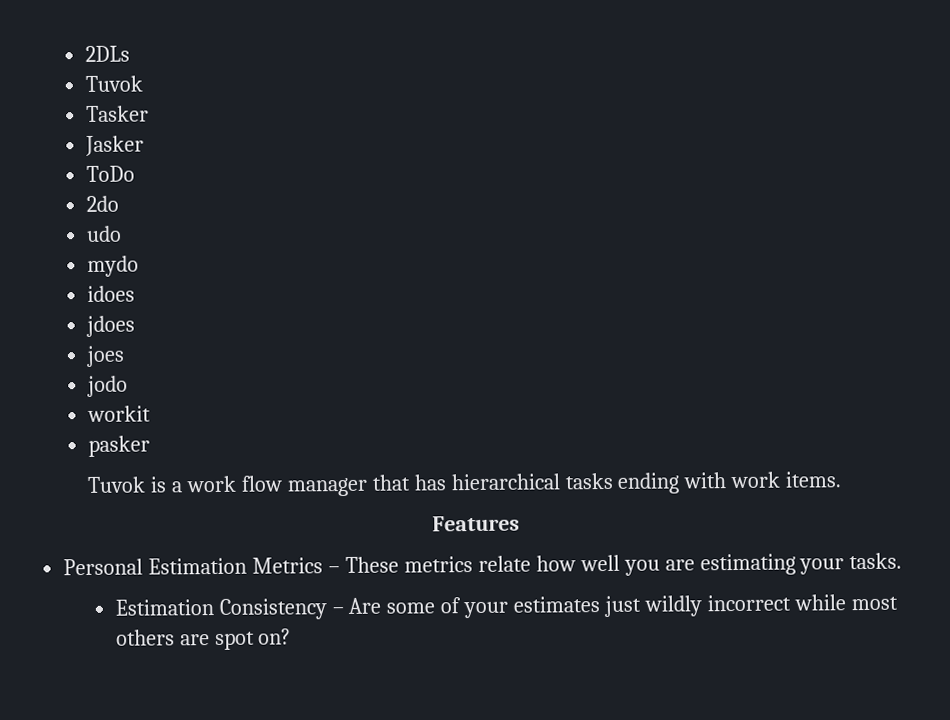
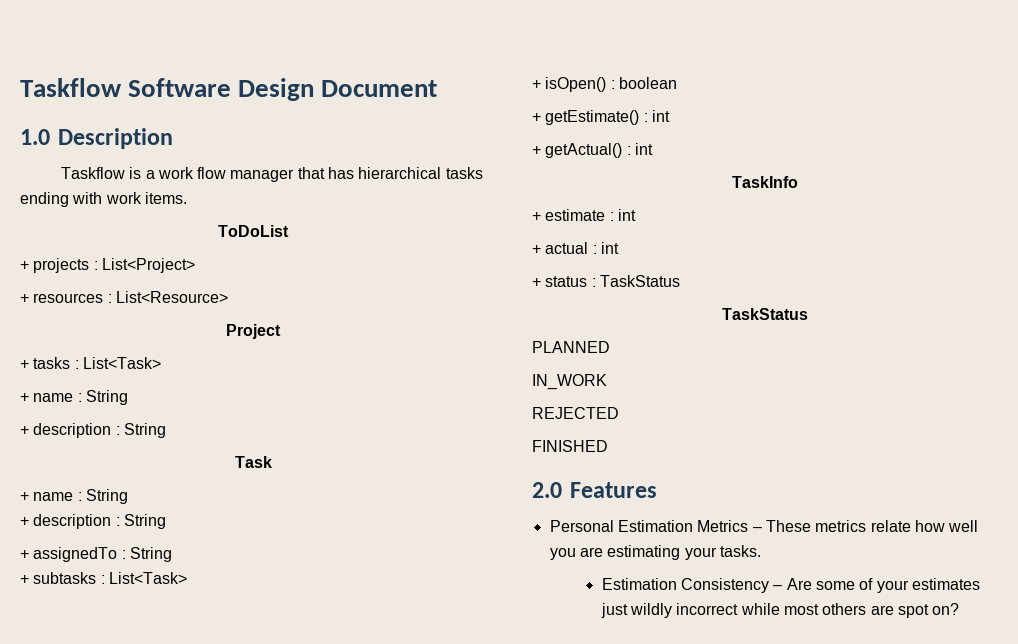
- 2DLs
- Tuvok
- Tasker
- Jasker
- ToDo
- 2do
- udo
- mydo
- idoes
- jdoes
- joes
- jodo
- workit
- pasker
- Tuvok is a work flow manager that has hierarchical tasks ending with work items.
+ Taskflow Software Design Document
+ 1.0 Description
+ Taskflow is a work flow manager that has hierarchical tasks ending with work items.
- Features
+ ToDoList
+ + projects : List<Project>
+ + resources : List<Resource>
+ Project
+ + tasks : List<Task>
+ + name : String
+ + description : String
+ Task
+ + name : String
+ + description : String
+ + assignedTo : String
+ + subtasks : List<Task>
+ + isOpen() : boolean
+ + getEstimate() : int
+ + getActual() : int
+ TaskInfo
+ + estimate : int
+ + actual : int
+ + status : TaskStatus
+ TaskStatus
+ PLANNED
+ IN_WORK
+ REJECTED
+ FINISHED
+ 2.0 Features

